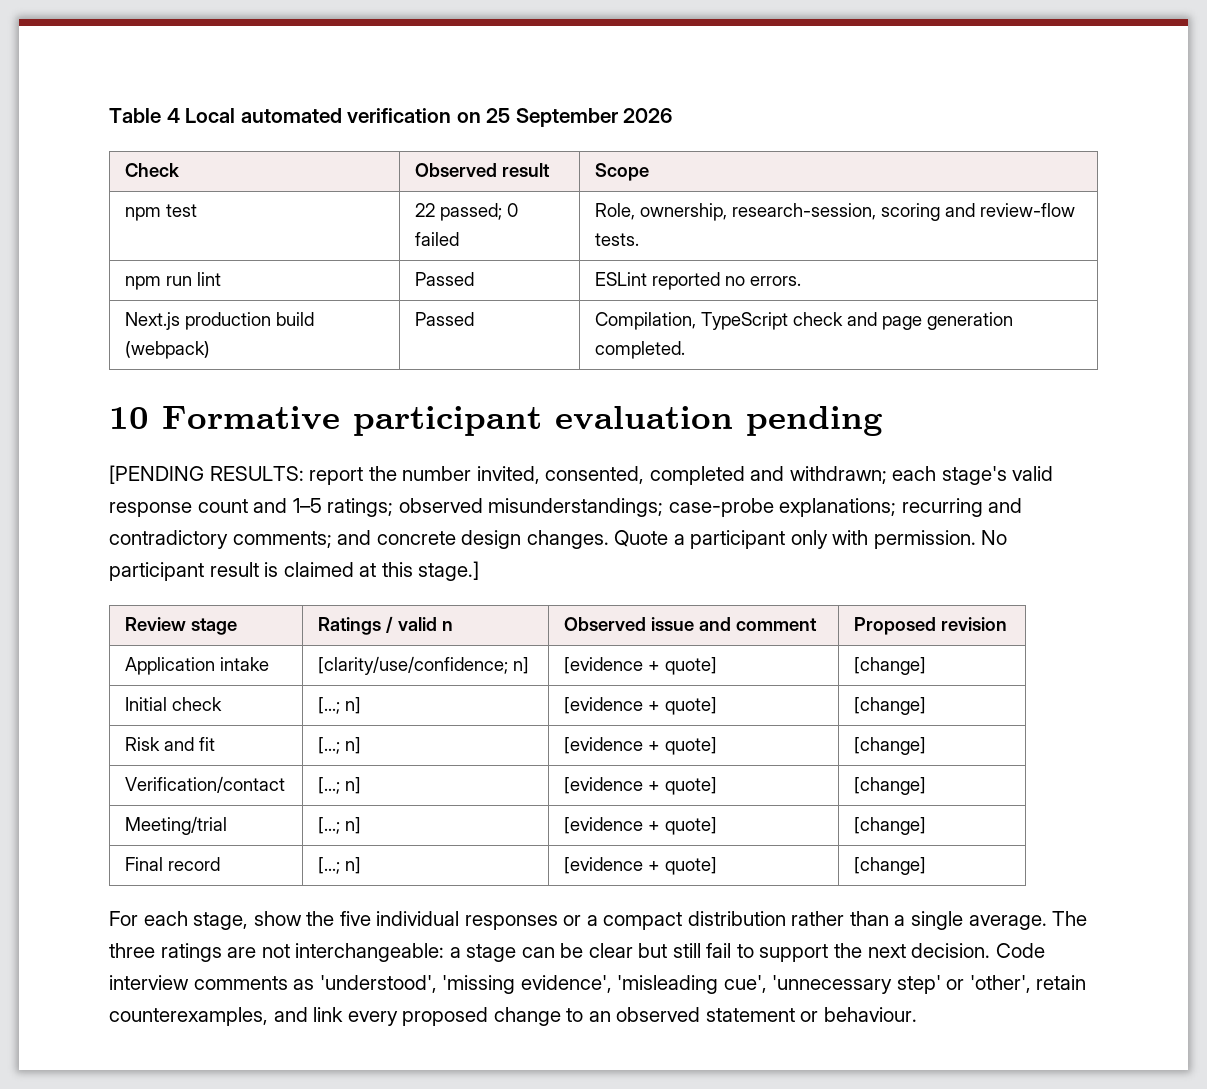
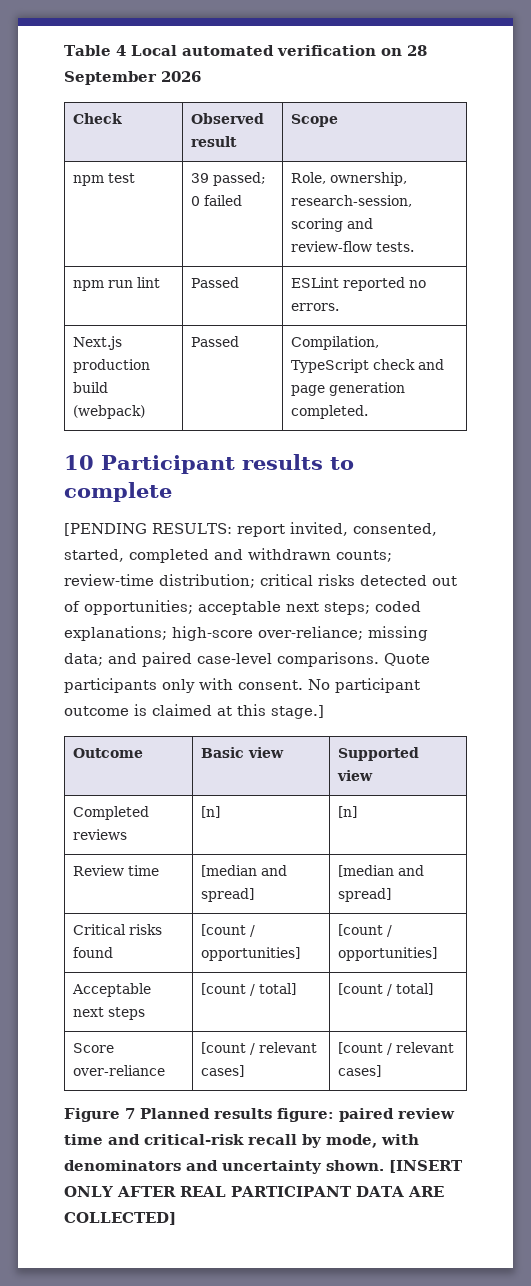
- Table 4 Local automated verification on 25 September 2026
+ Table 4 Local automated verification on 28 September 2026
- npm test | 22 passed; 0 failed | Role, ownership, research-session, scoring and review-flow tests.
+ npm test | 39 passed; 0 failed | Role, ownership, research-session, scoring and review-flow tests.
- 10 Formative participant evaluation pending
+ 10 Participant results to complete
- [PENDING RESULTS: report the number invited, consented, completed and withdrawn; each stage's valid response count and 1–5 ratings; observed misunderstandings; case-probe explanations; recurring and contradictory comments; and concrete design changes. Quote a participant only with permission.
+ [PENDING RESULTS: report invited, consented, started, completed and withdrawn counts; review-time distribution; critical risks detected out of opportunities; acceptable next steps; coded explanations; high-score over-reliance; missing data; and paired case-level comparisons. Quote participants only with consent.
- No participant result is claimed at this stage.]
+ No participant outcome is claimed at this stage.]
- Review stage | Ratings / valid n | Observed issue and comment | Proposed revision
- Application intake | [clarity/use/confidence; n] | [evidence + quote] | [change]
- Initial check | [...; n] | [evidence + quote] | [change]
- Risk and fit | [...; n] | [evidence + quote] | [change]
- Verification/contact | [...; n] | [evidence + quote] | [change]
- Meeting/trial | [...; n] | [evidence + quote] | [change]
- Final record | [...; n] | [evidence + quote] | [change]
- For each stage, show the five individual responses or a compact distribution rather than a single average. The three ratings are not interchangeable: a stage can be clear but still fail to support the next decision. Code interview comments as 'understood', 'missing evidence', 'misleading cue', 'unnecessary step' or 'other', retain counterexamples, and link every proposed change to an observed statement or behaviour.
+ Outcome | Basic view | Supported view
+ Completed reviews | [n] | [n]
+ Review time | [median and spread] | [median and spread]
+ Critical risks found | [count / opportunities] | [count / opportunities]
+ Acceptable next steps | [count / total] | [count / total]
+ Score over-reliance | [count / relevant cases] | [count / relevant cases]
+ Figure 7 Planned results figure: paired review time and critical-risk recall by mode, with denominators and uncertainty shown. [INSERT ONLY AFTER REAL PARTICIPANT DATA ARE COLLECTED]

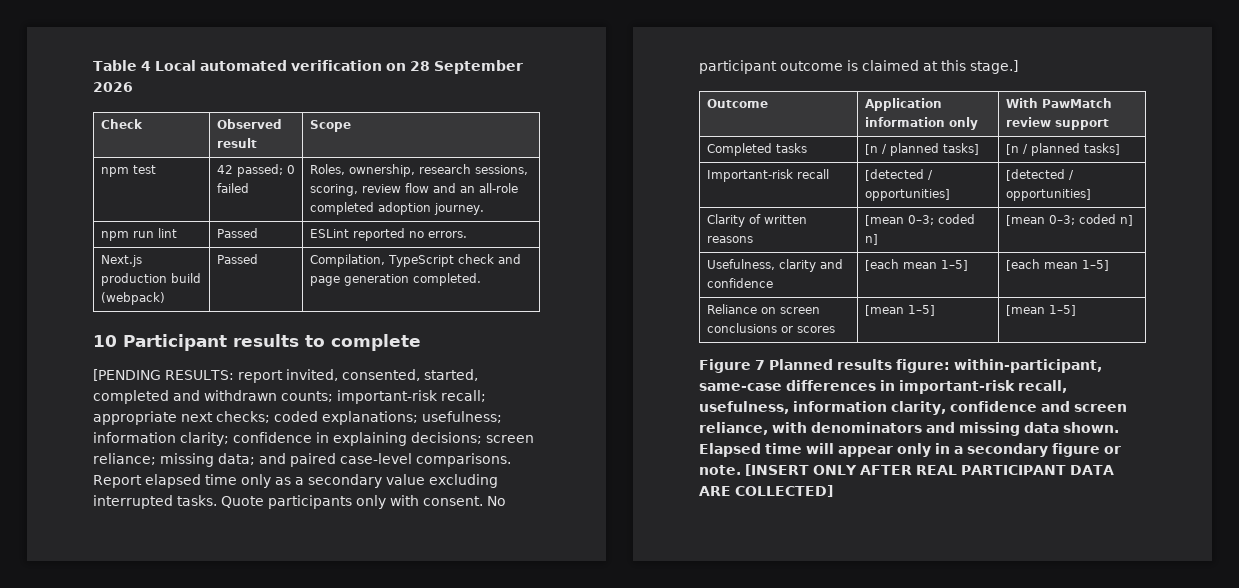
- npm test | 39 passed; 0 failed | Role, ownership, research-session, scoring and review-flow tests.
+ npm test | 42 passed; 0 failed | Roles, ownership, research sessions, scoring, review flow and an all-role completed adoption journey.
- [PENDING RESULTS: report invited, consented, started, completed and withdrawn counts; review-time distribution; critical risks detected out of opportunities; acceptable next steps; coded explanations; high-score over-reliance; missing data; and paired case-level comparisons.
+ [PENDING RESULTS: report invited, consented, started, completed and withdrawn counts; important-risk recall; appropriate next checks; coded explanations; usefulness; information clarity; confidence in explaining decisions; screen reliance; missing data; and paired case-level comparisons.
+ Report elapsed time only as a secondary value excluding interrupted tasks.
- Outcome | Basic view | Supported view
- Completed reviews | [n] | [n]
- Review time | [median and spread] | [median and spread]
- Critical risks found | [count / opportunities] | [count / opportunities]
+ Outcome | Application information only | With PawMatch review support
+ Completed tasks | [n / planned tasks] | [n / planned tasks]
+ Important-risk recall | [detected / opportunities] | [detected / opportunities]
- Acceptable next steps | [count / total] | [count / total]
- Score over-reliance | [count / relevant cases] | [count / relevant cases]
+ Clarity of written reasons | [mean 0–3; coded n] | [mean 0–3; coded n]
+ Usefulness, clarity and confidence | [each mean 1–5] | [each mean 1–5]
+ Reliance on screen conclusions or scores | [mean 1–5] | [mean 1–5]
- Figure 7 Planned results figure: paired review time and critical-risk recall by mode, with denominators and uncertainty shown.
+ Figure 7 Planned results figure: within-participant, same-case differences in important-risk recall, usefulness, information clarity, confidence and screen reliance, with denominators and missing data shown. Elapsed time will appear only in a secondary figure or note.

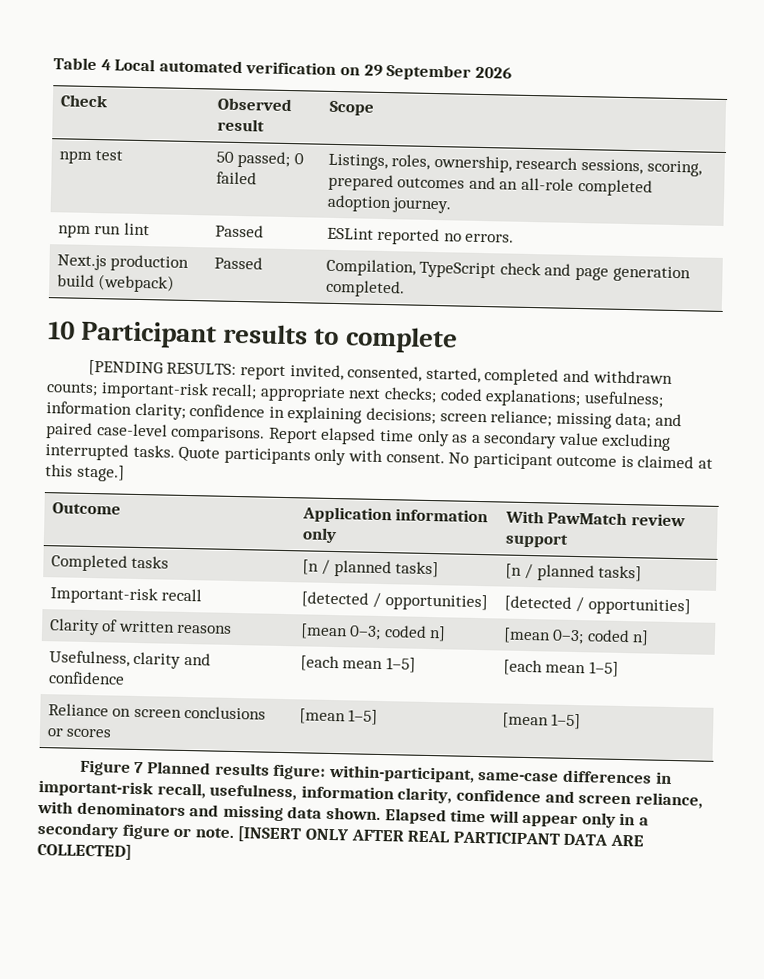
- Table 4 Local automated verification on 28 September 2026
+ Table 4 Local automated verification on 29 September 2026
- npm test | 42 passed; 0 failed | Roles, ownership, research sessions, scoring, review flow and an all-role completed adoption journey.
+ npm test | 50 passed; 0 failed | Listings, roles, ownership, research sessions, scoring, prepared outcomes and an all-role completed adoption journey.

